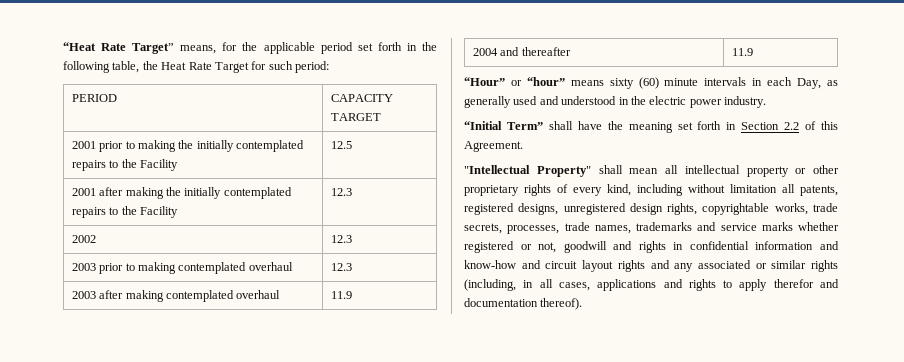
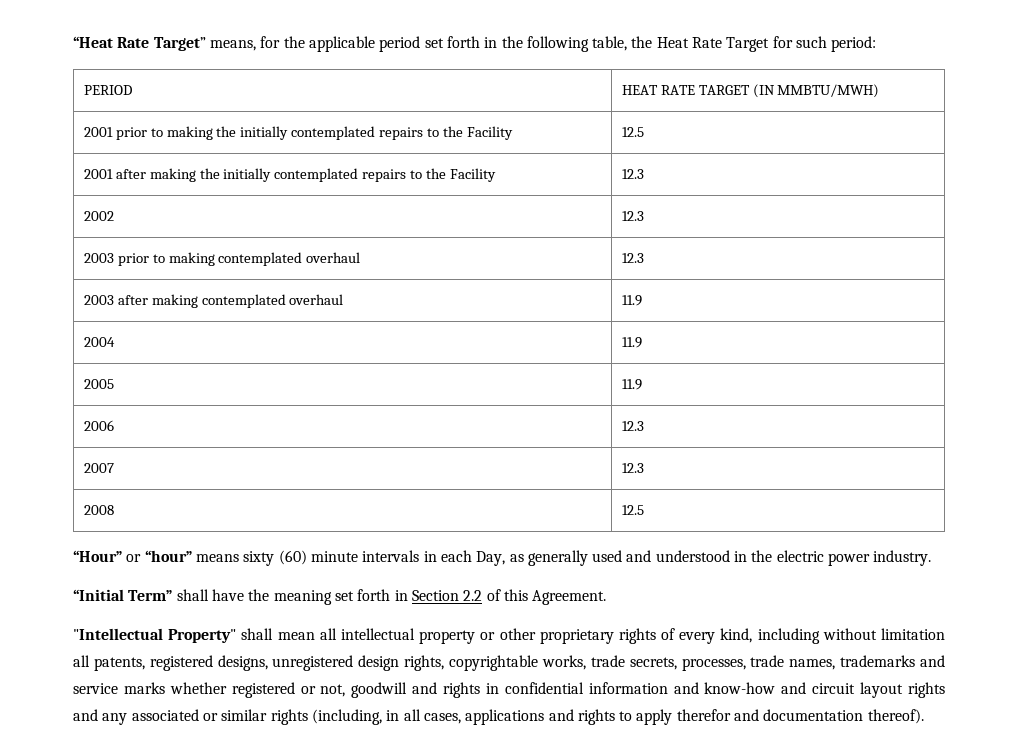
- PERIOD | CAPACITY TARGET
+ PERIOD | HEAT RATE TARGET (IN MMBTU/MWH)
- 2004 and thereafter | 11.9
+ 2004 | 11.9
+ 2005 | 11.9
+ 2006 | 12.3
+ 2007 | 12.3
+ 2008 | 12.5

